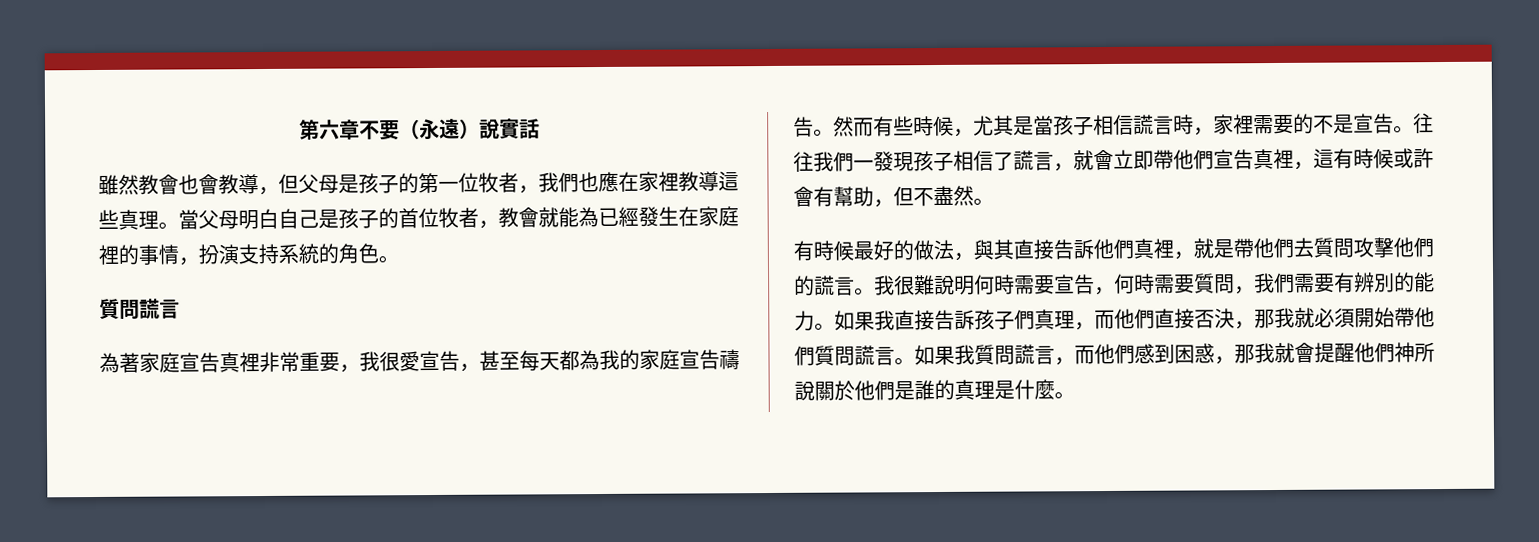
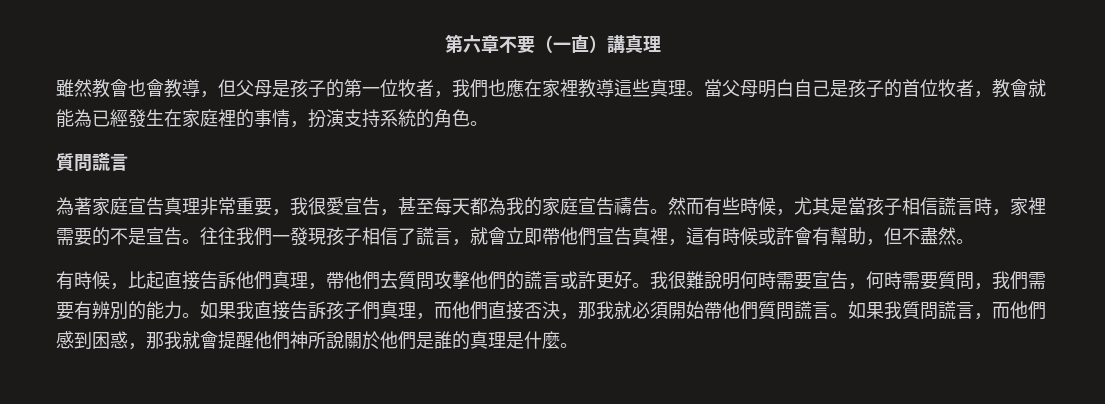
- 第六章不要（永遠）說實話
+ 第六章不要（一直）講真理
- 為著家庭宣告真裡非常重要，我很愛宣告，甚至每天都為我的家庭宣告禱告。
+ 為著家庭宣告真理非常重要，我很愛宣告，甚至每天都為我的家庭宣告禱告。
- 有時候最好的做法，與其直接告訴他們真裡，就是帶他們去質問攻擊他們的謊言。
+ 有時候，比起直接告訴他們真理，帶他們去質問攻擊他們的謊言或許更好。

